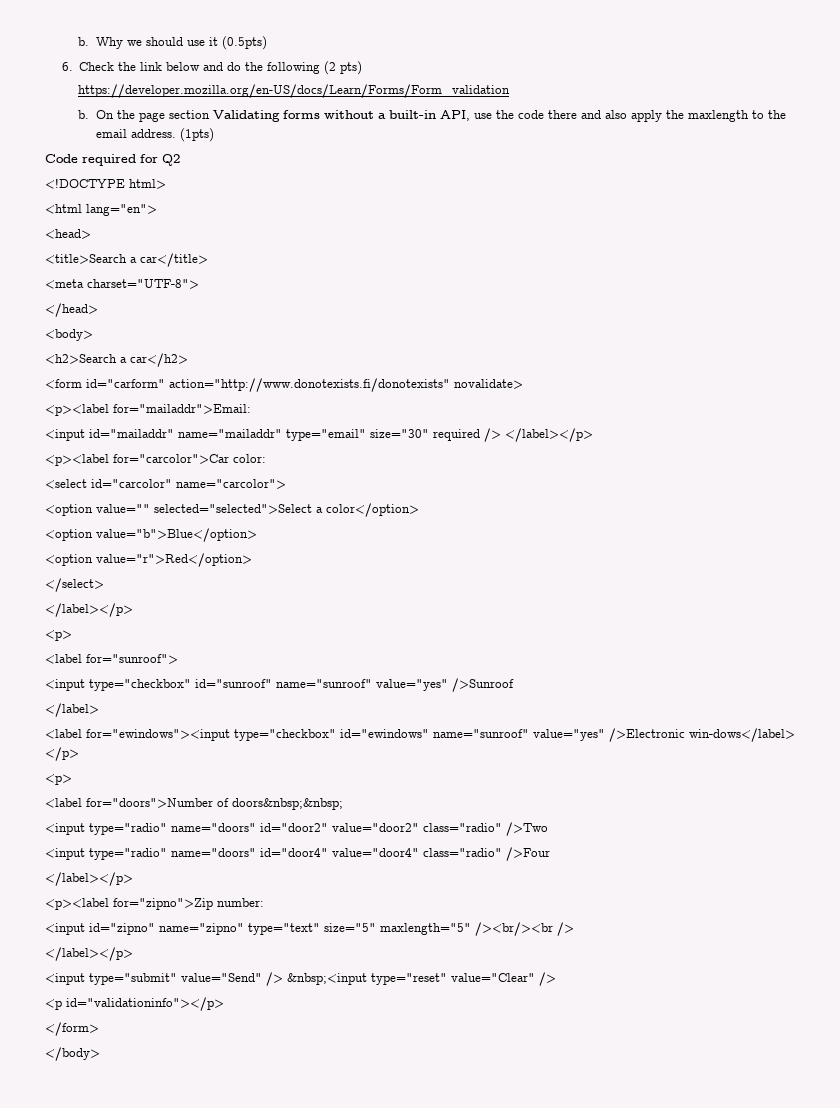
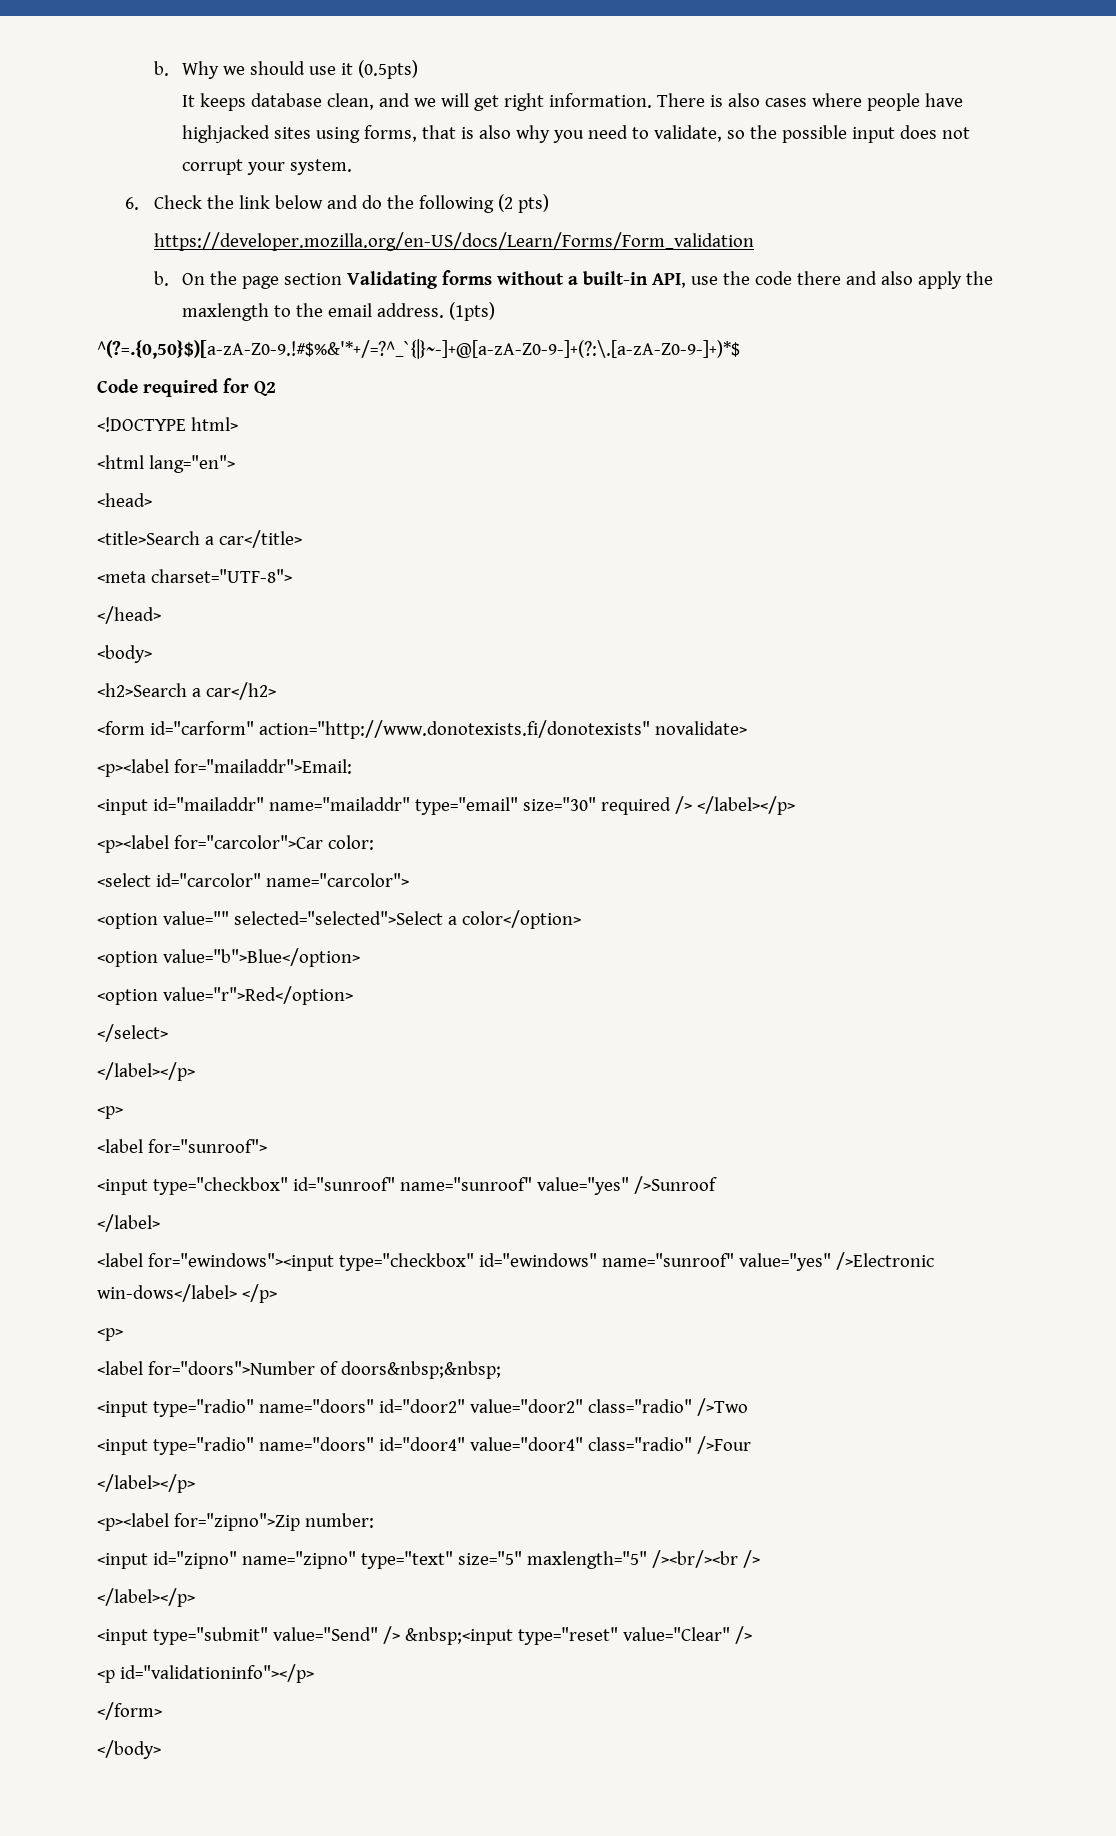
+ It keeps database clean, and we will get right information. There is also cases where people have highjacked sites using forms, that is also why you need to validate, so the possible input does not corrupt your system.
+ ^(?=.{0,50}$)[a-zA-Z0-9.!#$%&'*+/=?^_`{|}~-]+@[a-zA-Z0-9-]+(?:\.[a-zA-Z0-9-]+)*$

